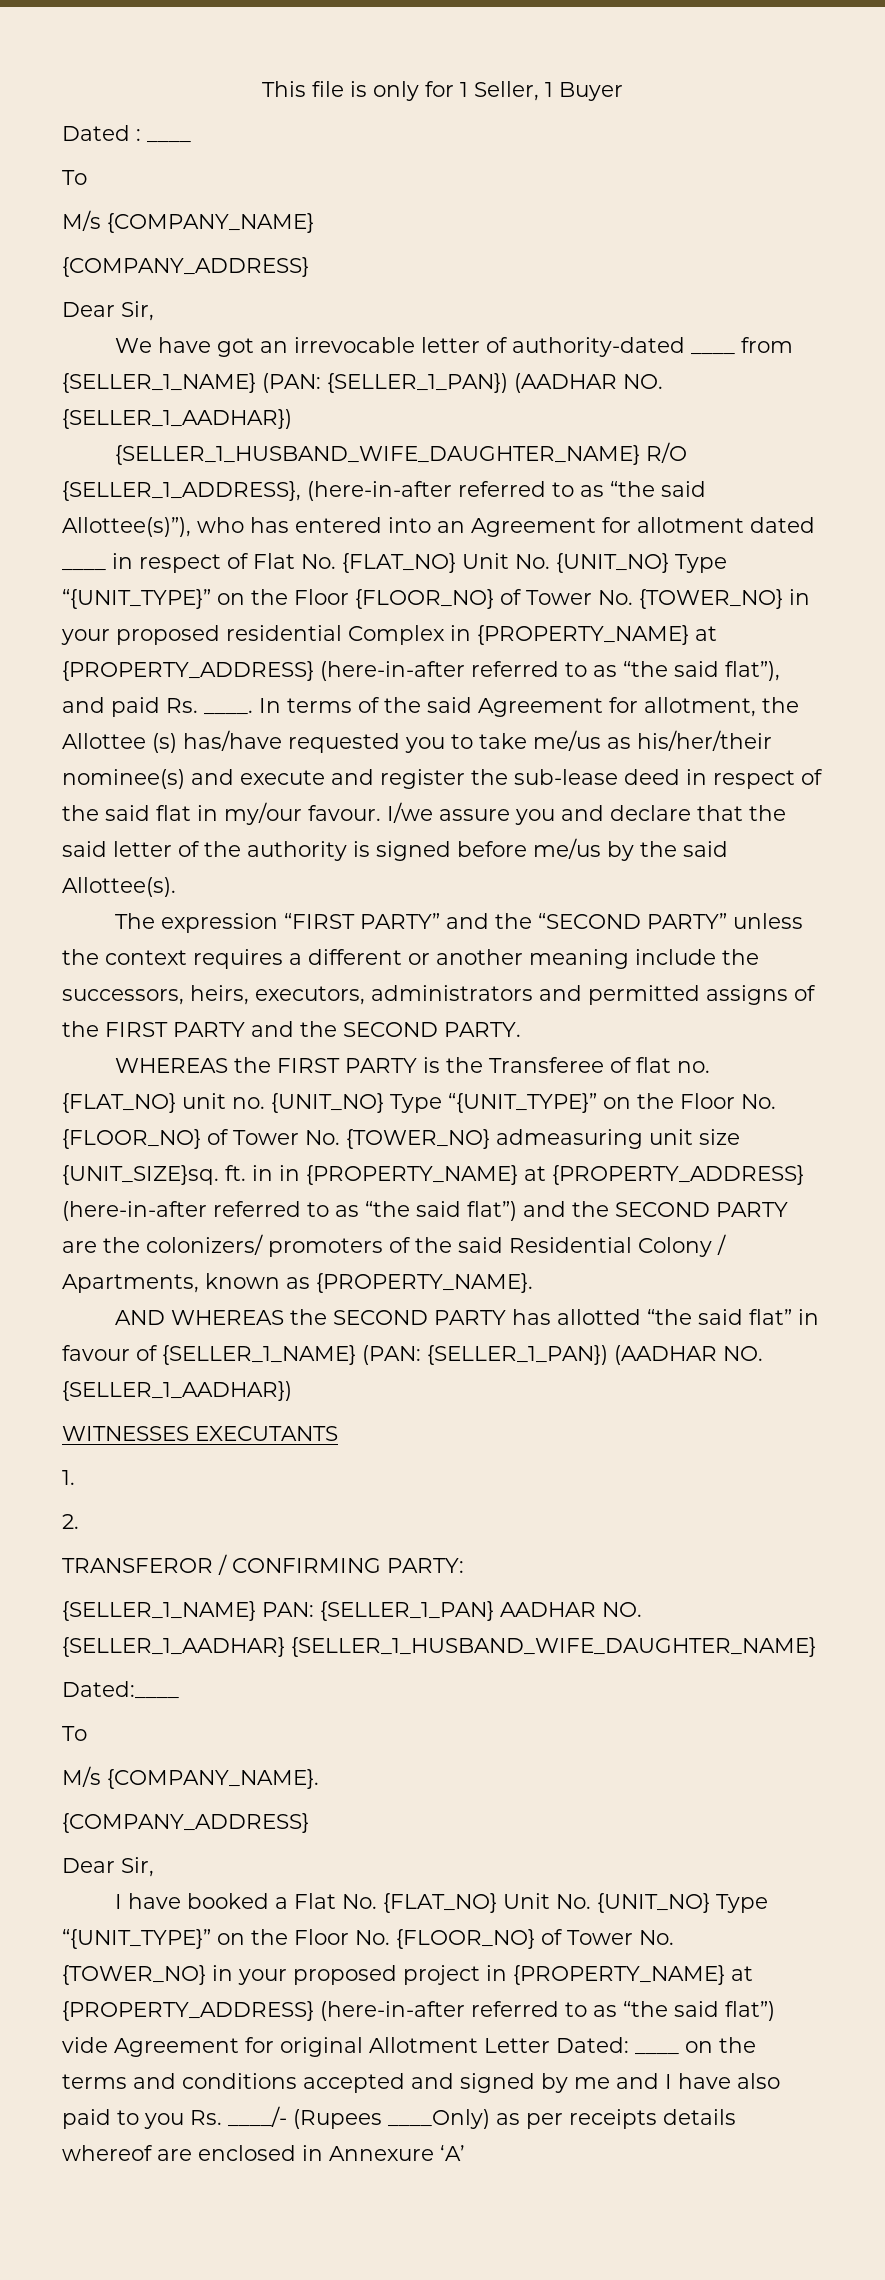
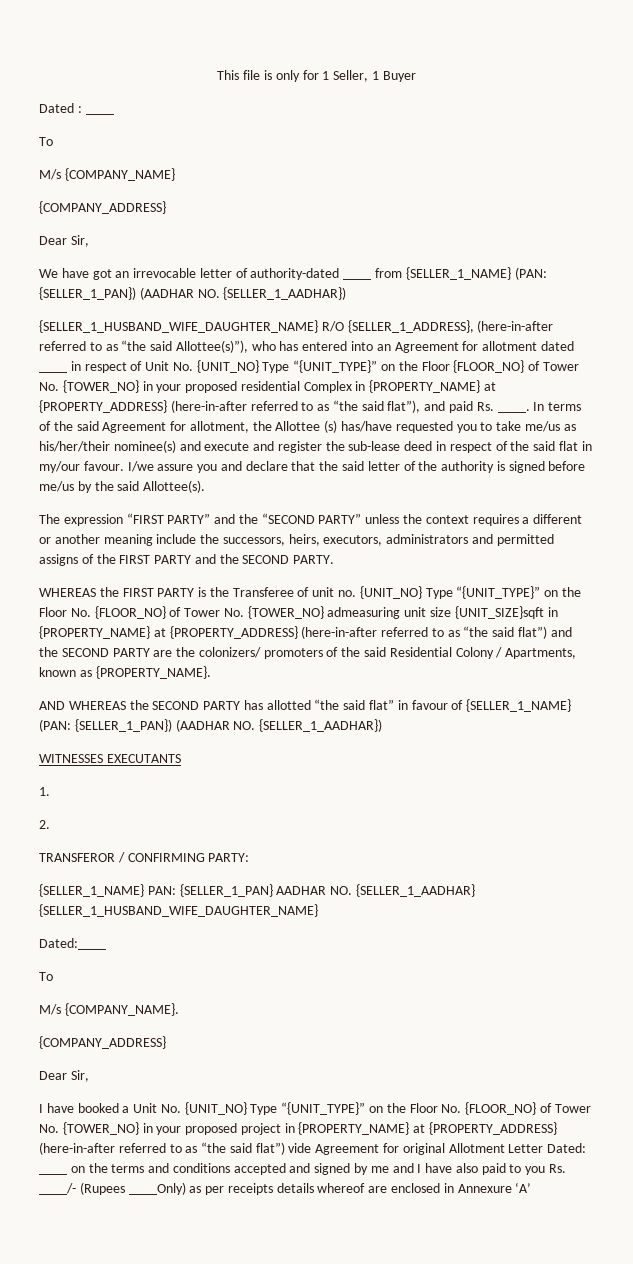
- {SELLER_1_HUSBAND_WIFE_DAUGHTER_NAME} R/O {SELLER_1_ADDRESS}, (here-in-after referred to as “the said Allottee(s)”), who has entered into an Agreement for allotment dated ____ in respect of Flat No. {FLAT_NO} Unit No. {UNIT_NO} Type “{UNIT_TYPE}” on the Floor {FLOOR_NO} of Tower No. {TOWER_NO} in your proposed residential Complex in {PROPERTY_NAME} at {PROPERTY_ADDRESS} (here-in-after referred to as “the said flat”), and paid Rs. ____.
+ {SELLER_1_HUSBAND_WIFE_DAUGHTER_NAME} R/O {SELLER_1_ADDRESS}, (here-in-after referred to as “the said Allottee(s)”), who has entered into an Agreement for allotment dated ____ in respect of Unit No. {UNIT_NO} Type “{UNIT_TYPE}” on the Floor {FLOOR_NO} of Tower No. {TOWER_NO} in your proposed residential Complex in {PROPERTY_NAME} at {PROPERTY_ADDRESS} (here-in-after referred to as “the said flat”), and paid Rs. ____.
- WHEREAS the FIRST PARTY is the Transferee of flat no. {FLAT_NO} unit no. {UNIT_NO} Type “{UNIT_TYPE}” on the Floor No. {FLOOR_NO} of Tower No. {TOWER_NO} admeasuring unit size {UNIT_SIZE}sq. ft. in in {PROPERTY_NAME} at {PROPERTY_ADDRESS} (here-in-after referred to as “the said flat”) and the SECOND PARTY are the colonizers/ promoters of the said Residential Colony / Apartments, known as {PROPERTY_NAME}.
+ WHEREAS the FIRST PARTY is the Transferee of unit no. {UNIT_NO} Type “{UNIT_TYPE}” on the Floor No. {FLOOR_NO} of Tower No. {TOWER_NO} admeasuring unit size {UNIT_SIZE}sqft in {PROPERTY_NAME} at {PROPERTY_ADDRESS} (here-in-after referred to as “the said flat”) and the SECOND PARTY are the colonizers/ promoters of the said Residential Colony / Apartments, known as {PROPERTY_NAME}.
- I have booked a Flat No. {FLAT_NO} Unit No. {UNIT_NO} Type “{UNIT_TYPE}” on the Floor No. {FLOOR_NO} of Tower No. {TOWER_NO} in your proposed project in {PROPERTY_NAME} at {PROPERTY_ADDRESS} (here-in-after referred to as “the said flat”) vide Agreement for original Allotment Letter Dated:
+ I have booked a Unit No. {UNIT_NO} Type “{UNIT_TYPE}” on the Floor No. {FLOOR_NO} of Tower No. {TOWER_NO} in your proposed project in {PROPERTY_NAME} at {PROPERTY_ADDRESS} (here-in-after referred to as “the said flat”) vide Agreement for original Allotment Letter Dated:

